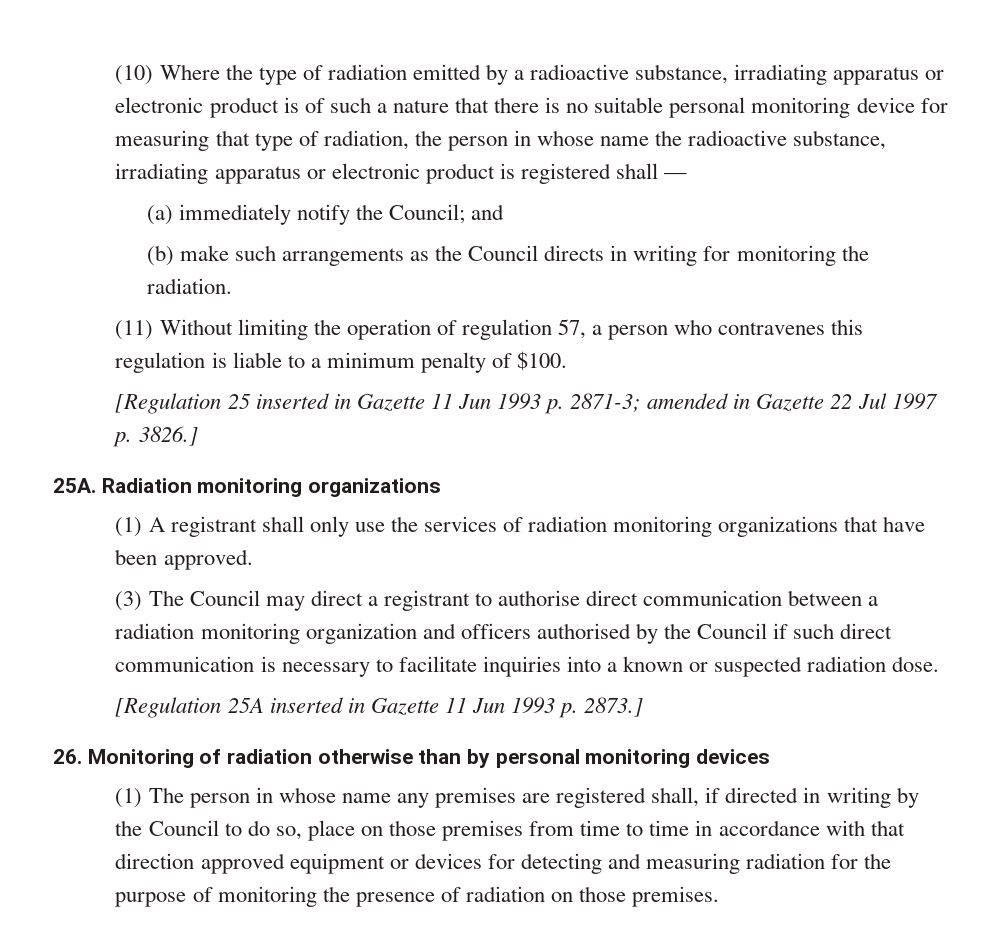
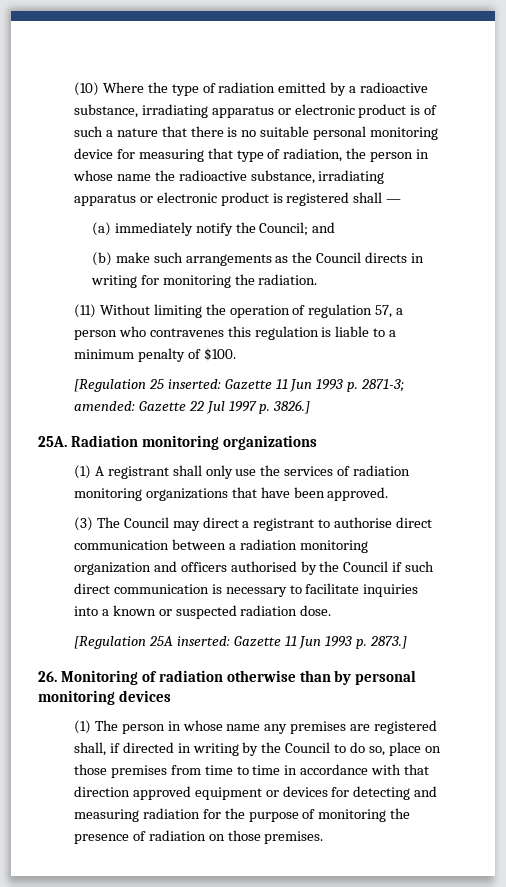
- [Regulation 25 inserted in Gazette 11 Jun 1993 p. 2871-3; amended in Gazette 22 Jul 1997 p. 3826.]
+ [Regulation 25 inserted: Gazette 11 Jun 1993 p. 2871-3; amended: Gazette 22 Jul 1997 p. 3826.]
- [Regulation 25A inserted in Gazette 11 Jun 1993 p. 2873.]
+ [Regulation 25A inserted: Gazette 11 Jun 1993 p. 2873.]

